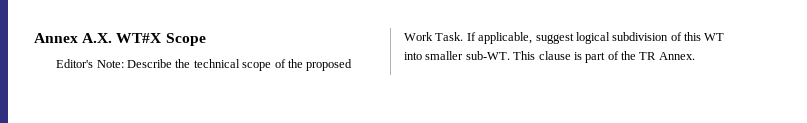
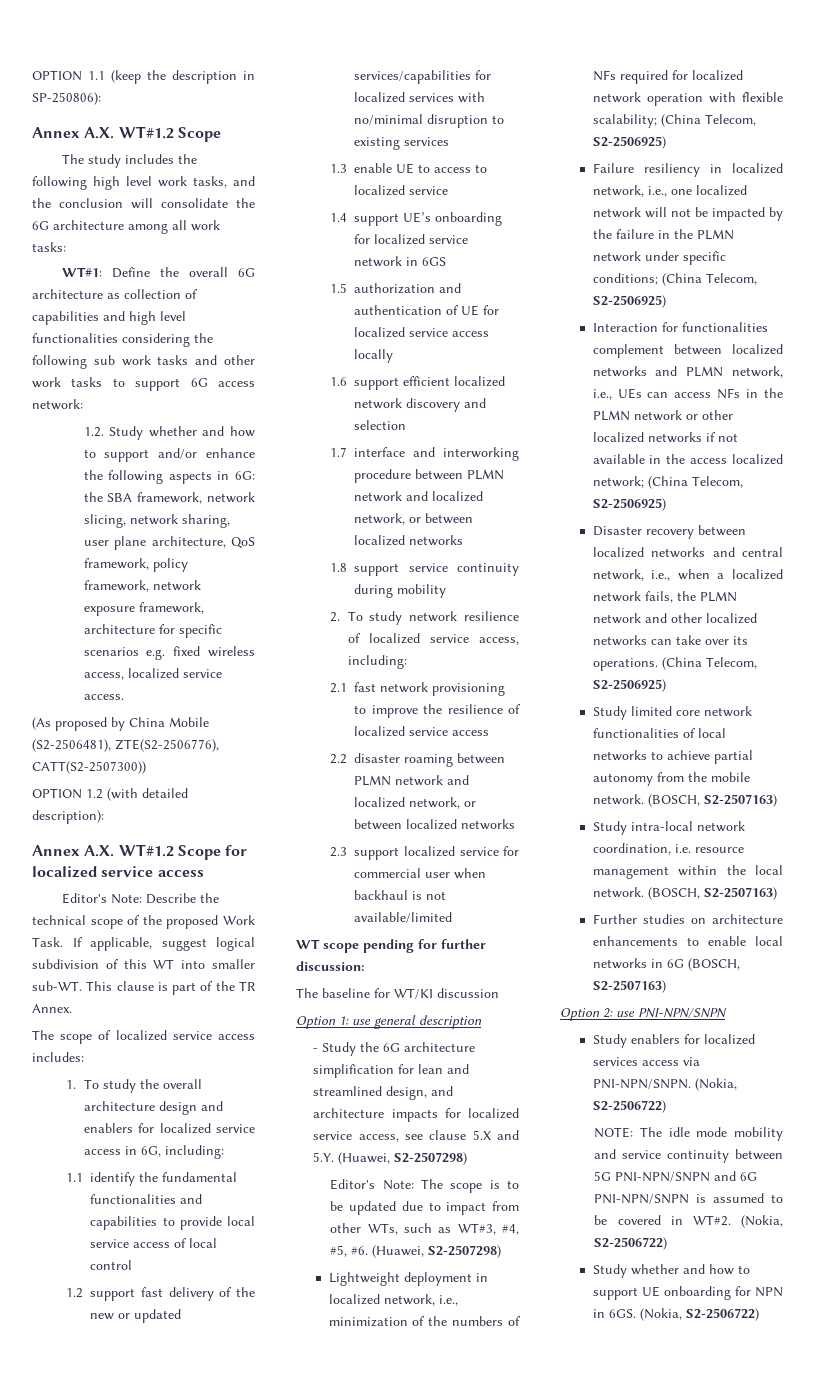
- Annex A.X. WT#X Scope
+ OPTION 1.1 (keep the description in SP-250806):
+ Annex A.X. WT#1.2 Scope
+ The study includes the following high level work tasks, and the conclusion will consolidate the 6G architecture among all work tasks:
+ WT#1: Define the overall 6G architecture as collection of capabilities and high level functionalities considering the following sub work tasks and other work tasks to support 6G access network:
+ 1.2. Study whether and how to support and/or enhance the following aspects in 6G: the SBA framework, network slicing, network sharing, user plane architecture, QoS framework, policy framework, network exposure framework, architecture for specific scenarios e.g. fixed wireless access, localized service access.
+ (As proposed by China Mobile (S2-2506481), ZTE(S2-2506776), CATT(S2-2507300))
+ OPTION 1.2 (with detailed description):
+ Annex A.X. WT#1.2 Scope for localized service access
+ The scope of localized service access includes:
+ 1. To study the overall architecture design and enablers for localized service access in 6G, including:
+ 1.1 identify the fundamental functionalities and capabilities to provide local service access of local control
+ 1.2 support fast delivery of the new or updated services/capabilities for localized services with no/minimal disruption to existing services
+ 1.3 enable UE to access to localized service
+ 1.4 support UE’s onboarding for localized service network in 6GS
+ 1.5 authorization and authentication of UE for localized service access locally
+ 1.6 support efficient localized network discovery and selection
+ 1.7 interface and interworking procedure between PLMN network and localized network, or between localized networks
+ 1.8 support service continuity during mobility
+ 2. To study network resilience of localized service access, including:
+ 2.1 fast network provisioning to improve the resilience of localized service access
+ 2.2 disaster roaming between PLMN network and localized network, or between localized networks
+ 2.3 support localized service for commercial user when backhaul is not available/limited
+ WT scope pending for further discussion:
+ The baseline for WT/KI discussion
+ Option 1: use general description
+ - Study the 6G architecture simplification for lean and streamlined design, and architecture impacts for localized service access, see clause 5.X and 5.Y. (Huawei, S2-2507298)
+ Editor's Note: The scope is to be updated due to impact from other WTs, such as WT#3, #4, #5, #6. (Huawei, S2-2507298)
+ Lightweight deployment in localized network, i.e., minimization of the numbers of NFs required for localized network operation with flexible scalability; (China Telecom, S2-2506925)
+ Failure resiliency in localized network, i.e., one localized network will not be impacted by the failure in the PLMN network under specific conditions; (China Telecom, S2-2506925)
+ Interaction for functionalities complement between localized networks and PLMN network, i.e., UEs can access NFs in the PLMN network or other localized networks if not available in the access localized network; (China Telecom, S2-2506925)
+ Disaster recovery between localized networks and central network, i.e., when a localized network fails, the PLMN network and other localized networks can take over its operations. (China Telecom, S2-2506925)
+ Study limited core network functionalities of local networks to achieve partial autonomy from the mobile network. (BOSCH, S2-2507163)
+ Study intra-local network coordination, i.e. resource management within the local network. (BOSCH, S2-2507163)
+ Further studies on architecture enhancements to enable local networks in 6G (BOSCH, S2-2507163)
+ Option 2: use PNI-NPN/SNPN
+ Study enablers for localized services access via PNI-NPN/SNPN. (Nokia, S2-2506722)
+ NOTE: The idle mode mobility and service continuity between 5G PNI-NPN/SNPN and 6G PNI-NPN/SNPN is assumed to be covered in WT#2. (Nokia, S2-2506722)
+ Study whether and how to support UE onboarding for NPN in 6GS. (Nokia, S2-2506722)

